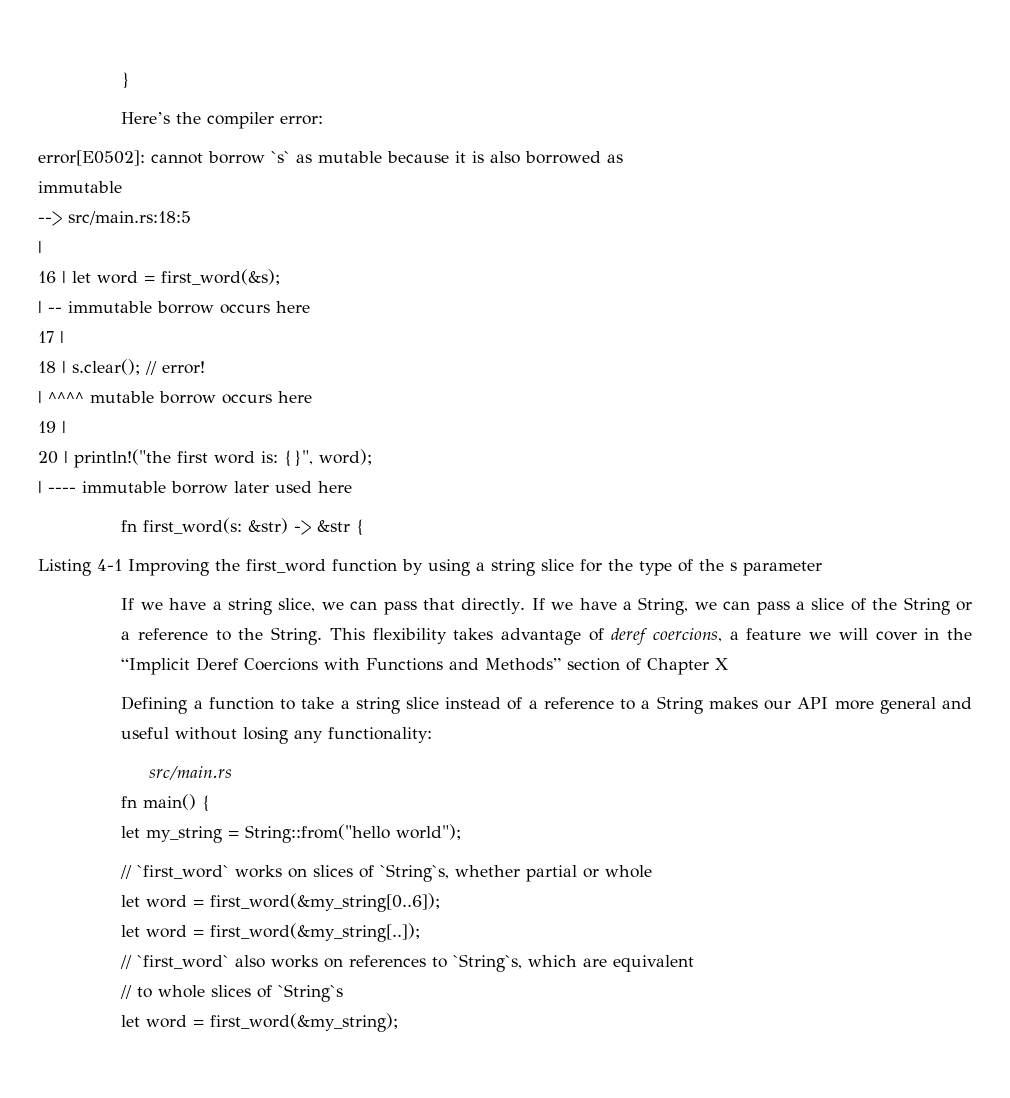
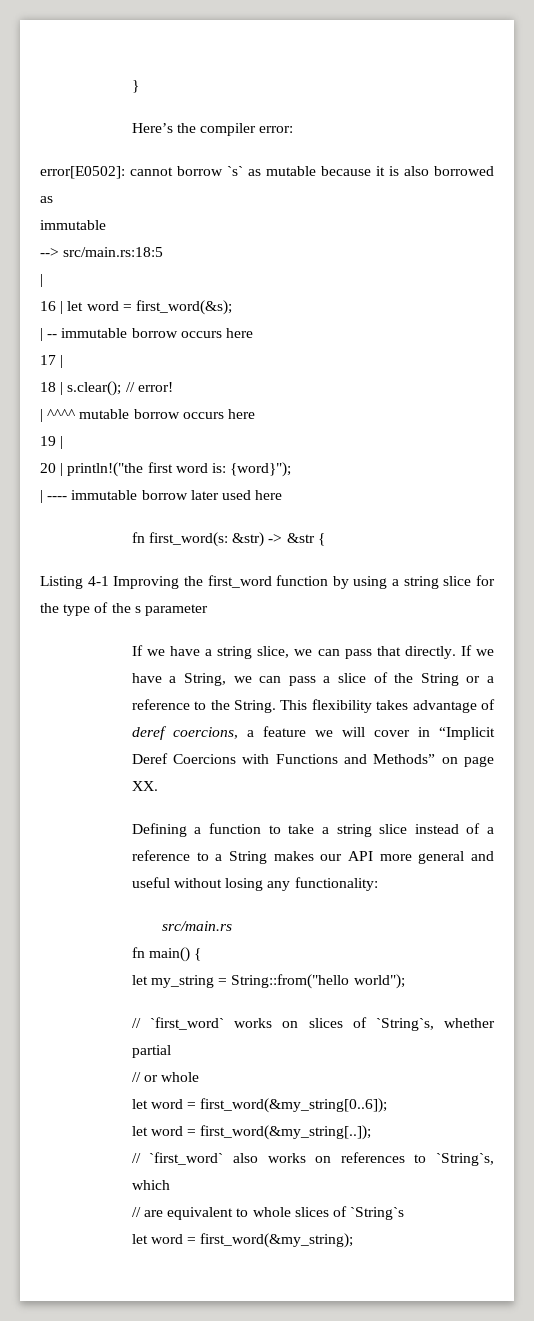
- 20 | println!("the first word is: {}", word);
+ 20 | println!("the first word is: {word}");
- This flexibility takes advantage of deref coercions, a feature we will cover in the “Implicit Deref Coercions with Functions and Methods” section of Chapter X
+ This flexibility takes advantage of deref coercions, a feature we will cover in “Implicit Deref Coercions with Functions and Methods” on page XX.
- // `first_word` works on slices of `String`s, whether partial or whole
+ // `first_word` works on slices of `String`s, whether partial
+ // or whole
- // `first_word` also works on references to `String`s, which are equivalent
- // to whole slices of `String`s
+ // `first_word` also works on references to `String`s, which
+ // are equivalent to whole slices of `String`s

